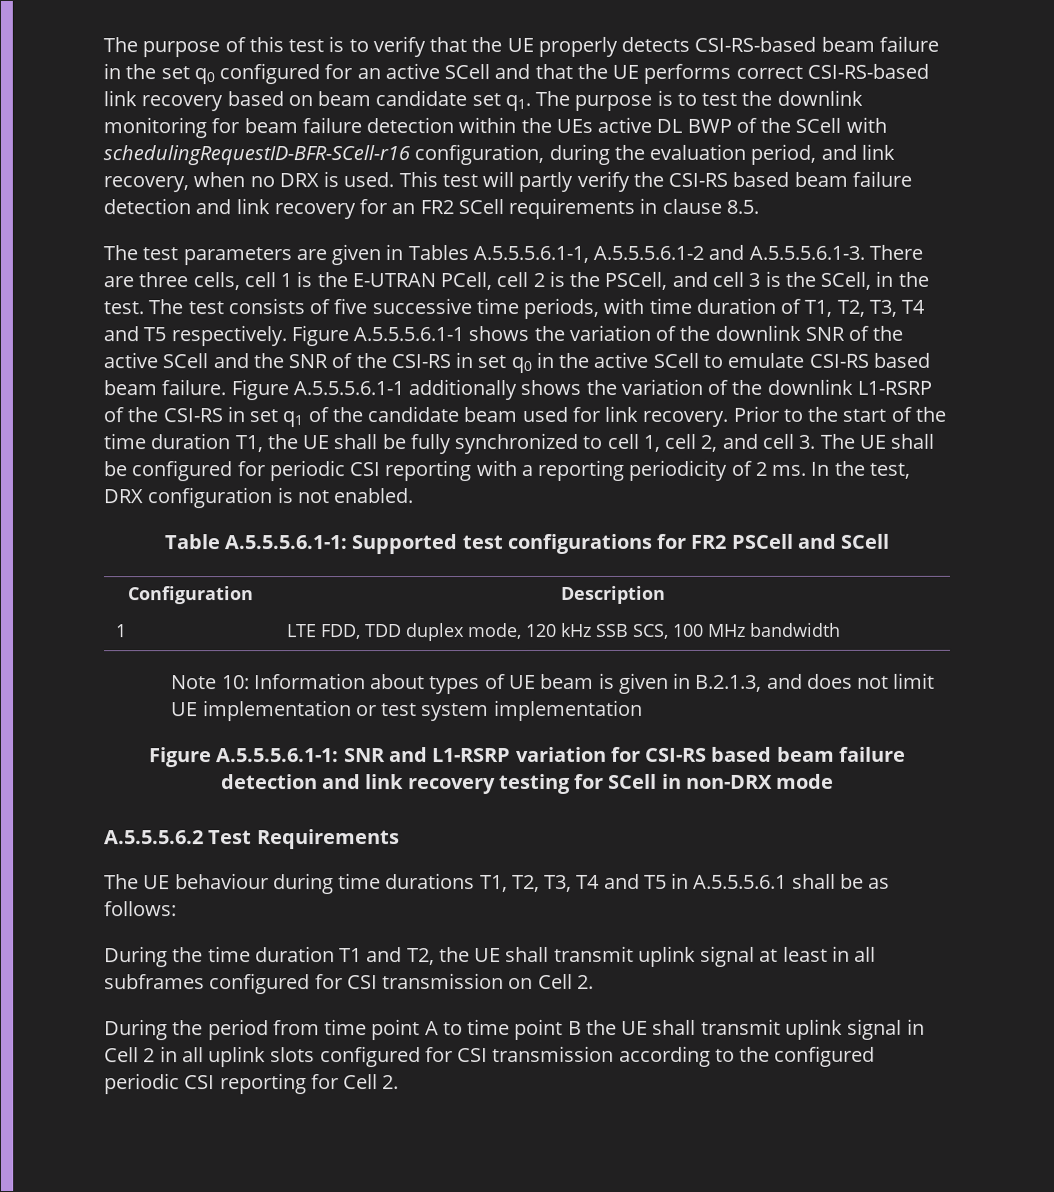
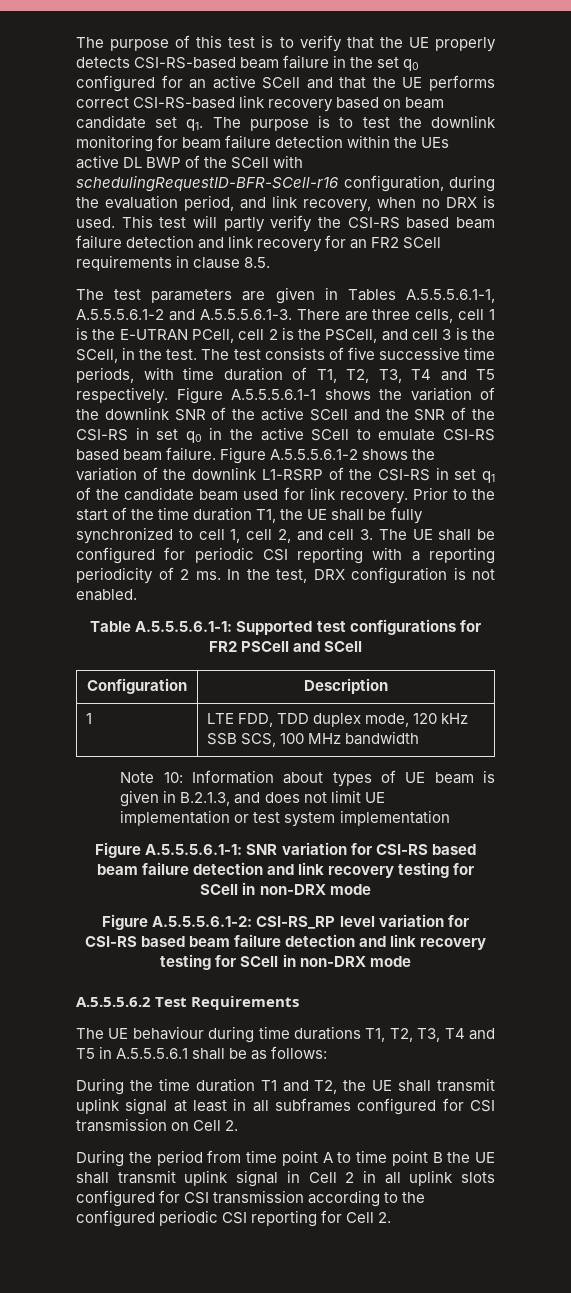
- Figure A.5.5.5.6.1-1 additionally shows the variation of the downlink L1-RSRP of the CSI-RS in set q1 of the candidate beam used for link recovery.
+ Figure A.5.5.5.6.1-2 shows the variation of the downlink L1-RSRP of the CSI-RS in set q1 of the candidate beam used for link recovery.
- Figure A.5.5.5.6.1-1: SNR and L1-RSRP variation for CSI-RS based beam failure detection and link recovery testing for SCell in non-DRX mode
+ Figure A.5.5.5.6.1-1: SNR variation for CSI-RS based beam failure detection and link recovery testing for SCell in non-DRX mode
+ Figure A.5.5.5.6.1-2: CSI-RS_RP level variation for CSI-RS based beam failure detection and link recovery testing for SCell in non-DRX mode

